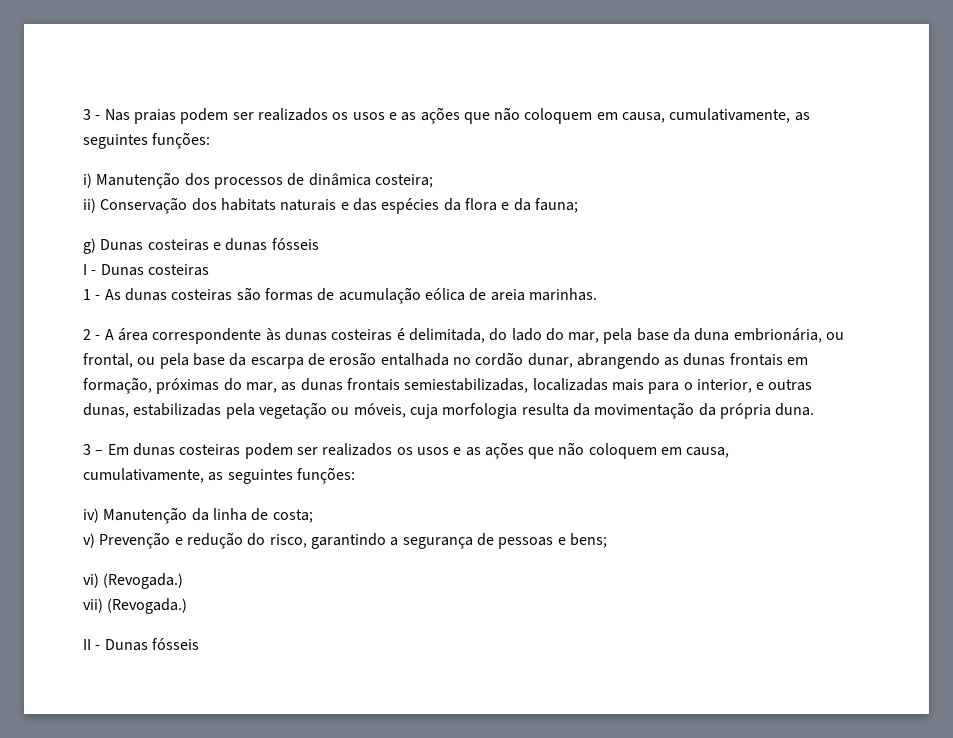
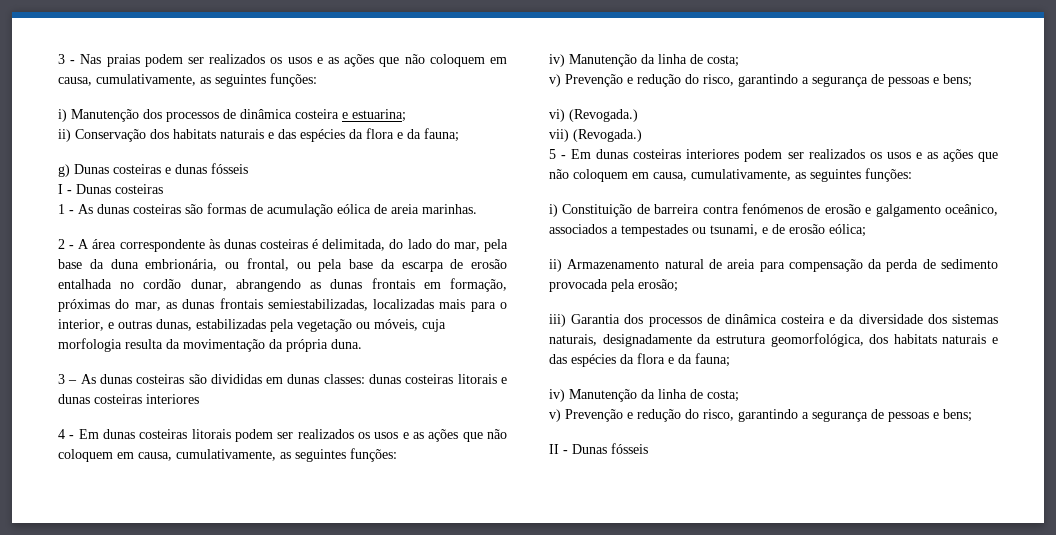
- i) Manutenção dos processos de dinâmica costeira;
+ i) Manutenção dos processos de dinâmica costeira e estuarina;
- 3 – Em dunas costeiras podem ser realizados os usos e as ações que não coloquem em causa, cumulativamente, as seguintes funções:
+ 3 – As dunas costeiras são divididas em dunas classes: dunas costeiras litorais e dunas costeiras interiores
+ 4 - Em dunas costeiras litorais podem ser realizados os usos e as ações que não coloquem em causa, cumulativamente, as seguintes funções:
+ 5 - Em dunas costeiras interiores podem ser realizados os usos e as ações que não coloquem em causa, cumulativamente, as seguintes funções:
+ i) Constituição de barreira contra fenómenos de erosão e galgamento oceânico, associados a tempestades ou tsunami, e de erosão eólica;
+ ii) Armazenamento natural de areia para compensação da perda de sedimento provocada pela erosão;
+ iii) Garantia dos processos de dinâmica costeira e da diversidade dos sistemas naturais, designadamente da estrutura geomorfológica, dos habitats naturais e das espécies da flora e da fauna;
+ iv) Manutenção da linha de costa;
+ v) Prevenção e redução do risco, garantindo a segurança de pessoas e bens;

